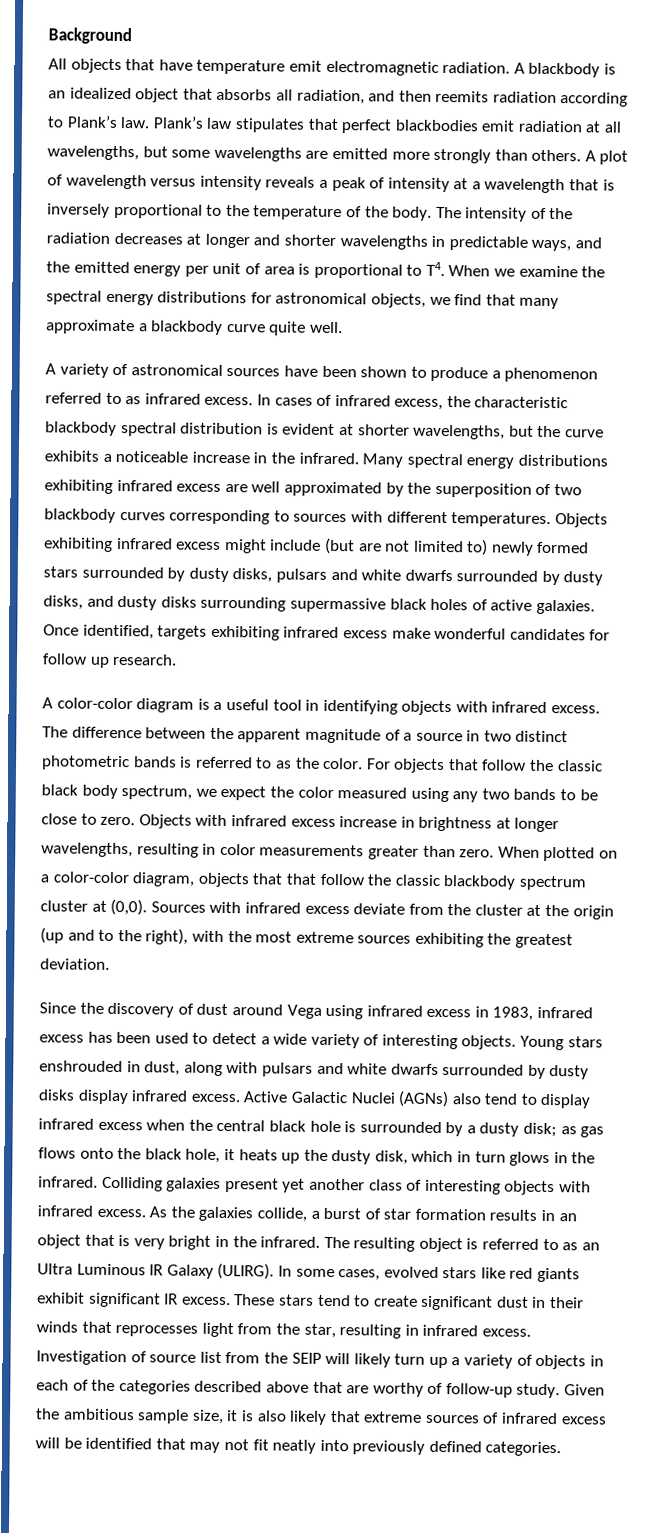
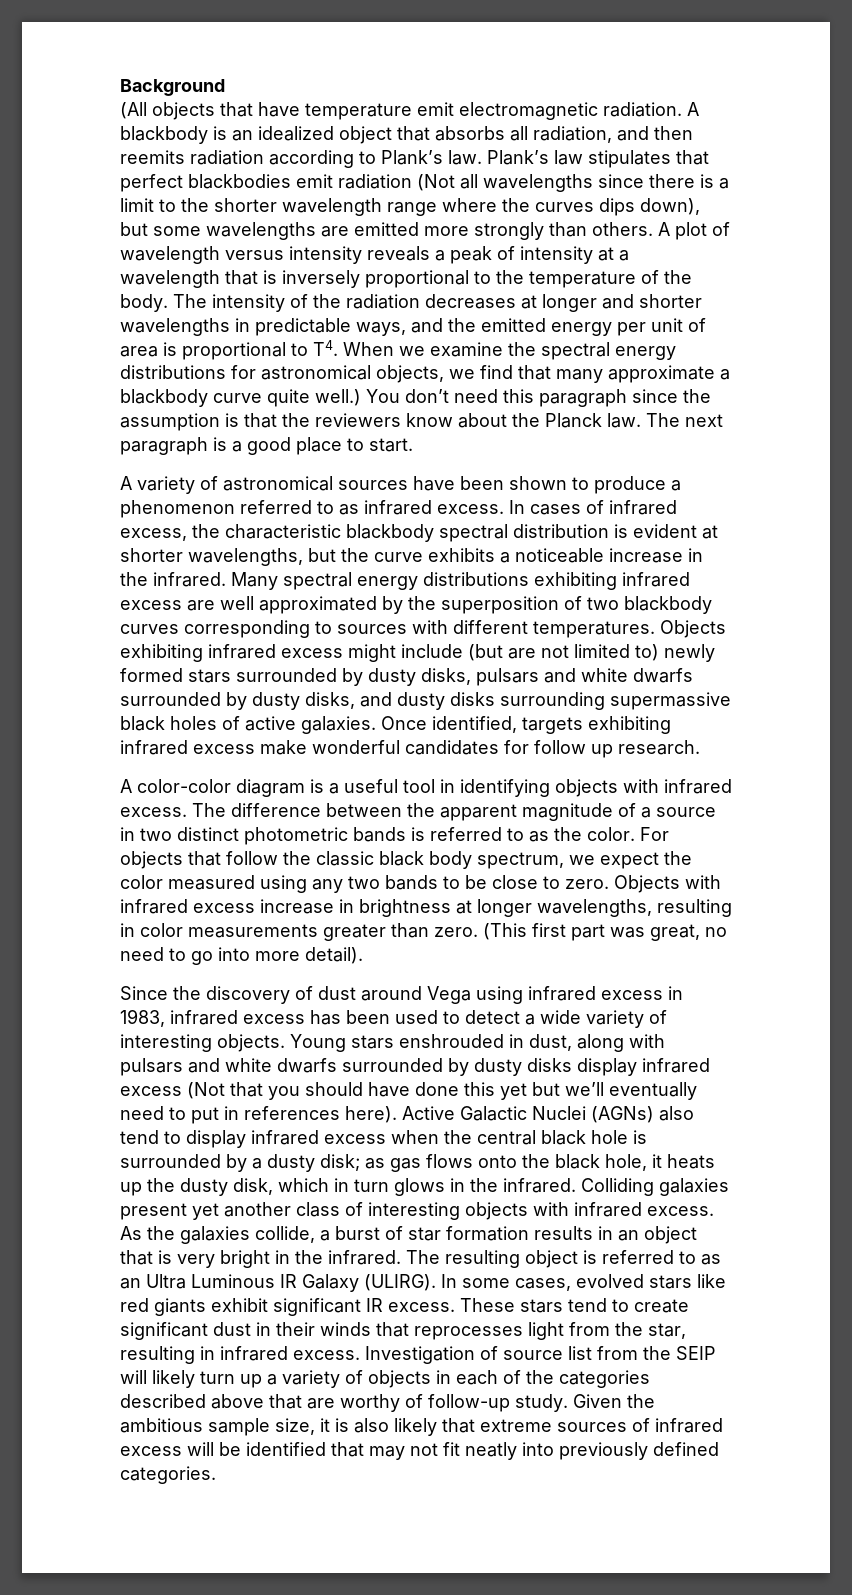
- All objects that have temperature emit electromagnetic radiation.
+ (All objects that have temperature emit electromagnetic radiation.
- Plank’s law stipulates that perfect blackbodies emit radiation at all wavelengths, but some wavelengths are emitted more strongly than others.
+ Plank’s law stipulates that perfect blackbodies emit radiation (Not all wavelengths since there is a limit to the shorter wavelength range where the curves dips down), but some wavelengths are emitted more strongly than others.
- The intensity of the radiation decreases at longer and shorter wavelengths in predictable ways, and the emitted energy per unit of area is proportional to T4. When we examine the spectral energy distributions for astronomical objects, we find that many approximate a blackbody curve quite well.
+ The intensity of the radiation decreases at longer and shorter wavelengths in predictable ways, and the emitted energy per unit of area is proportional to T4. When we examine the spectral energy distributions for astronomical objects, we find that many approximate a blackbody curve quite well.) You don’t need this paragraph since the assumption is that the reviewers know about the Planck law. The next paragraph is a good place to start.
- When plotted on a color-color diagram, objects that that follow the classic blackbody spectrum cluster at (0,0). Sources with infrared excess deviate from the cluster at the origin (up and to the right), with the most extreme sources exhibiting the greatest deviation.
+ (This first part was great, no need to go into more detail).
- Young stars enshrouded in dust, along with pulsars and white dwarfs surrounded by dusty disks display infrared excess.
+ Young stars enshrouded in dust, along with pulsars and white dwarfs surrounded by dusty disks display infrared excess (Not that you should have done this yet but we’ll eventually need to put in references here).

